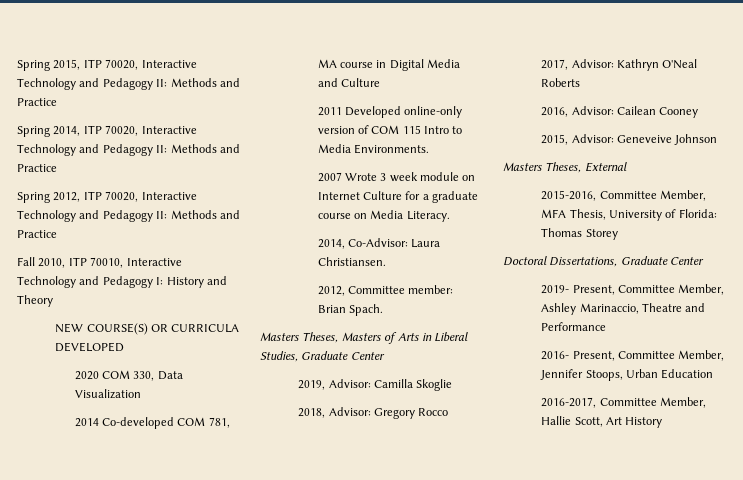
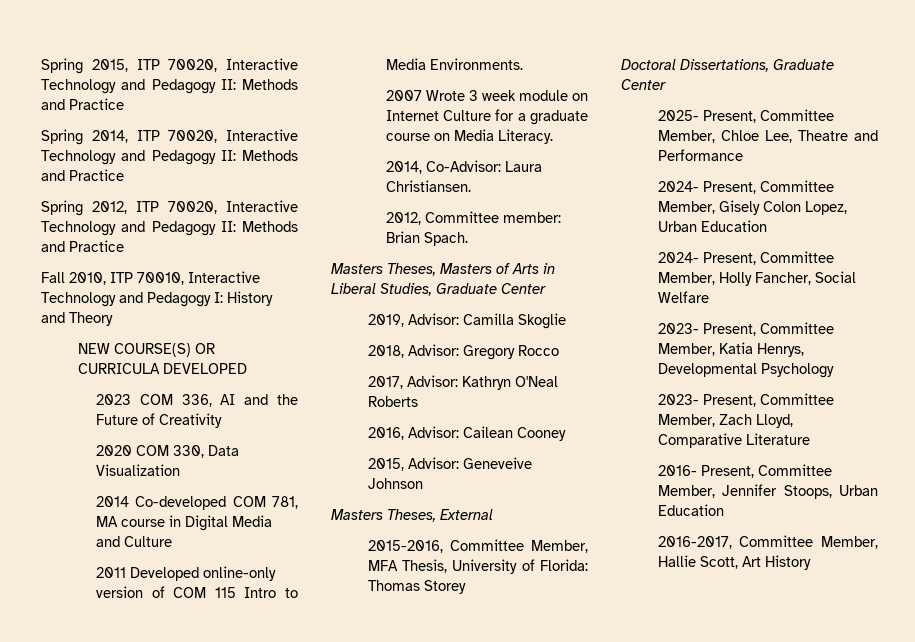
+ 2023 COM 336, AI and the Future of Creativity
- 2019- Present, Committee Member, Ashley Marinaccio, Theatre and Performance
+ 2025- Present, Committee Member, Chloe Lee, Theatre and Performance
+ 2024- Present, Committee Member, Gisely Colon Lopez, Urban Education
+ 2024- Present, Committee Member, Holly Fancher, Social Welfare
+ 2023- Present, Committee Member, Katia Henrys, Developmental Psychology
+ 2023- Present, Committee Member, Zach Lloyd, Comparative Literature

